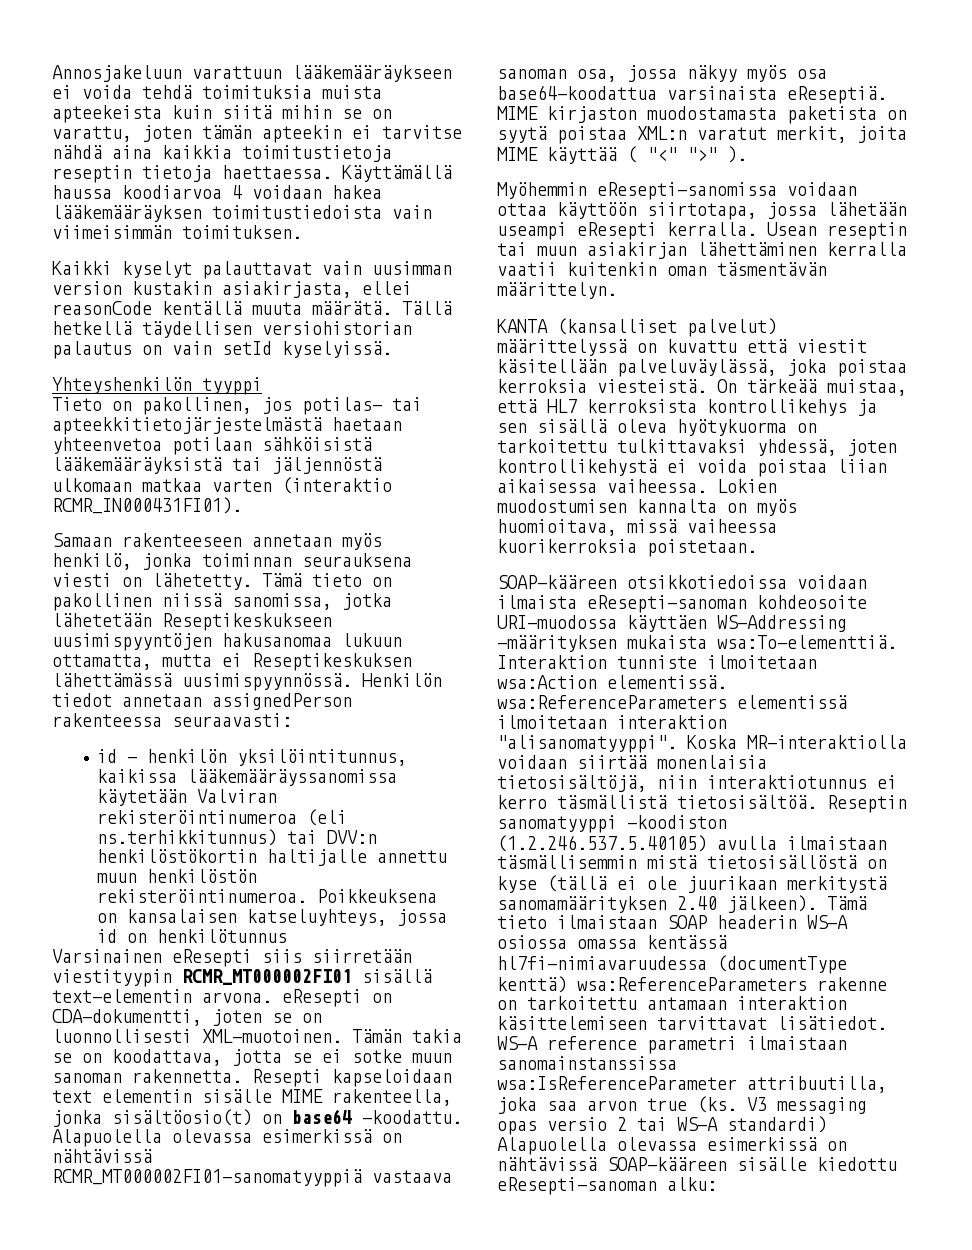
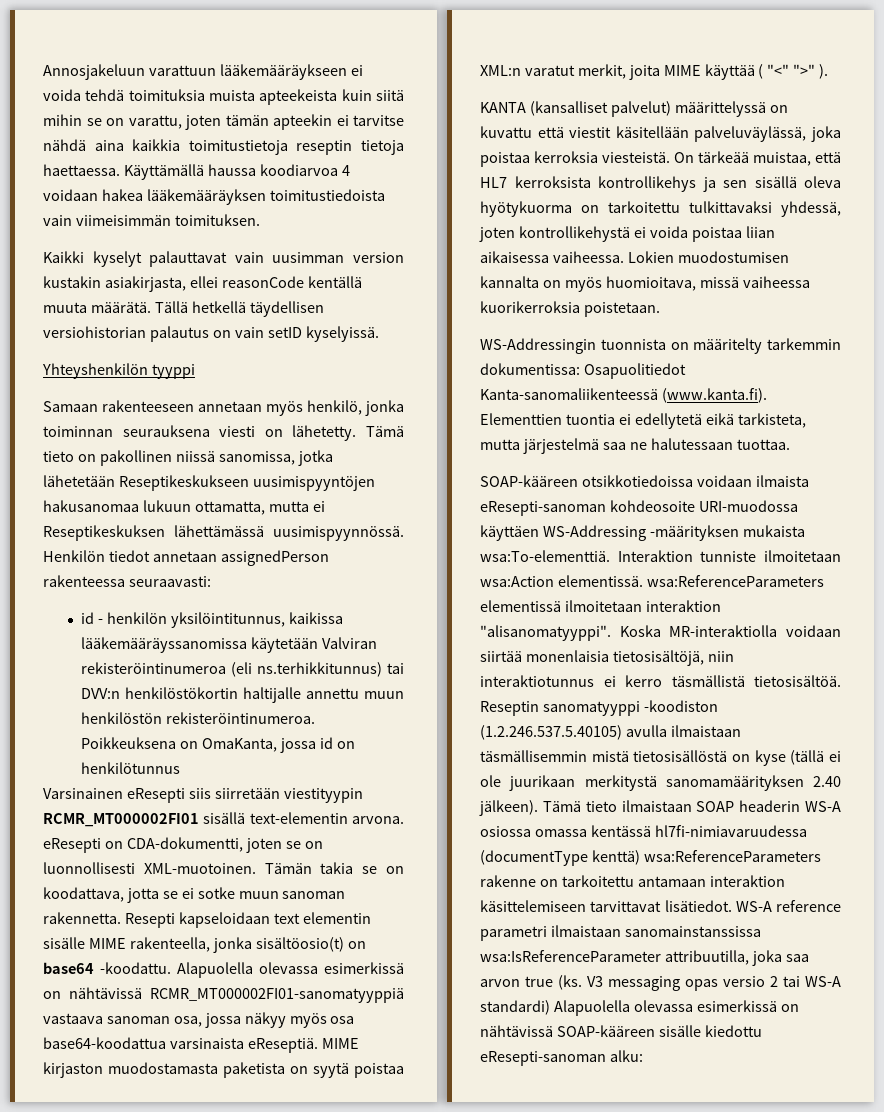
- Tällä hetkellä täydellisen versiohistorian palautus on vain setId kyselyissä.
+ Tällä hetkellä täydellisen versiohistorian palautus on vain setID kyselyissä.
- Tieto on pakollinen, jos potilas- tai apteekkitietojärjestelmästä haetaan yhteenvetoa potilaan sähköisistä lääkemääräyksistä tai jäljennöstä ulkomaan matkaa varten (interaktio RCMR_IN000431FI01).
- Poikkeuksena on kansalaisen katseluyhteys, jossa id on henkilötunnus
+ Poikkeuksena on OmaKanta, jossa id on henkilötunnus
- Myöhemmin eResepti-sanomissa voidaan ottaa käyttöön siirtotapa, jossa lähetään useampi eResepti kerralla. Usean reseptin tai muun asiakirjan lähettäminen kerralla vaatii kuitenkin oman täsmentävän määrittelyn.
+ WS-Addressingin tuonnista on määritelty tarkemmin dokumentissa: Osapuolitiedot Kanta-sanomaliikenteessä (www.kanta.fi). Elementtien tuontia ei edellytetä eikä tarkisteta, mutta järjestelmä saa ne halutessaan tuottaa.

